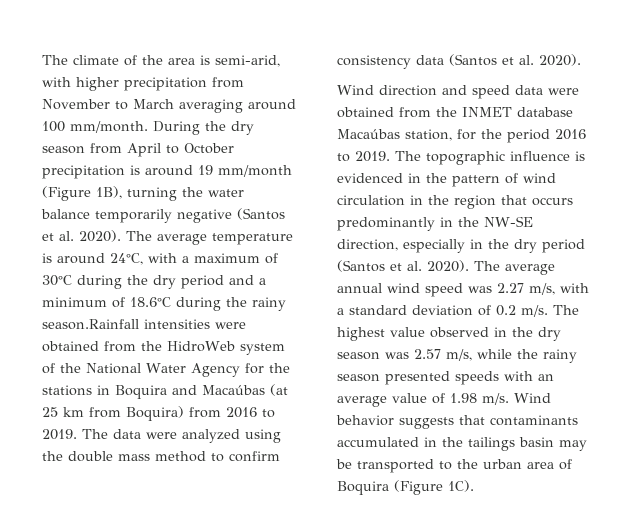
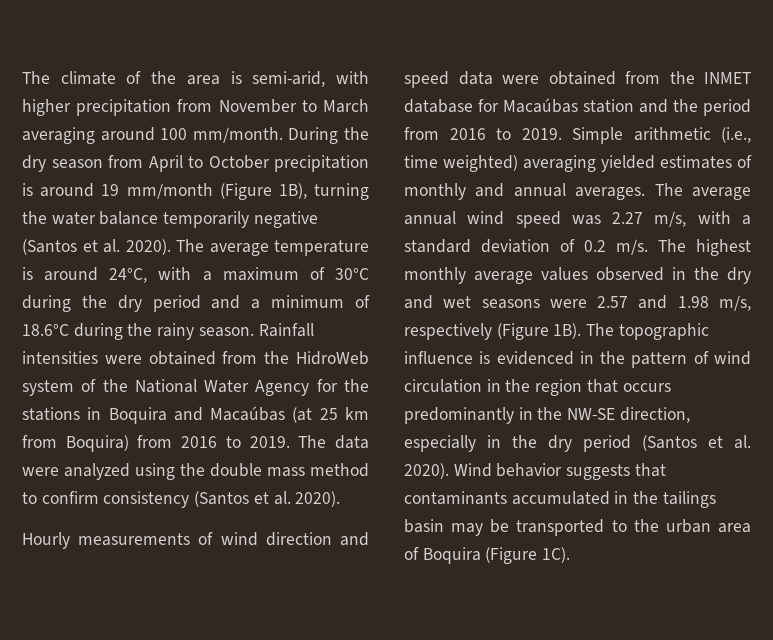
- The average temperature is around 24°C, with a maximum of 30°C during the dry period and a minimum of 18.6°C during the rainy season.Rainfall intensities were obtained from the HidroWeb system of the National Water Agency for the stations in Boquira and Macaúbas (at 25 km from Boquira) from 2016 to 2019.
+ The average temperature is around 24°C, with a maximum of 30°C during the dry period and a minimum of 18.6°C during the rainy season. Rainfall intensities were obtained from the HidroWeb system of the National Water Agency for the stations in Boquira and Macaúbas (at 25 km from Boquira) from 2016 to 2019.
- The data were analyzed using the double mass method to confirm consistency data (Santos et al. 2020).
+ The data were analyzed using the double mass method to confirm consistency (Santos et al. 2020).
- Wind direction and speed data were obtained from the INMET database Macaúbas station, for the period 2016 to 2019.
+ Hourly measurements of wind direction and speed data were obtained from the INMET database for Macaúbas station and the period from 2016 to 2019. Simple arithmetic (i.e., time weighted) averaging yielded estimates of monthly and annual averages. The average annual wind speed was 2.27 m/s, with a standard deviation of 0.2 m/s. The highest monthly average values observed in the dry and wet seasons were 2.57 and 1.98 m/s, respectively (Figure 1B).
- The average annual wind speed was 2.27 m/s, with a standard deviation of 0.2 m/s. The highest value observed in the dry season was 2.57 m/s, while the rainy season presented speeds with an average value of 1.98 m/s.

